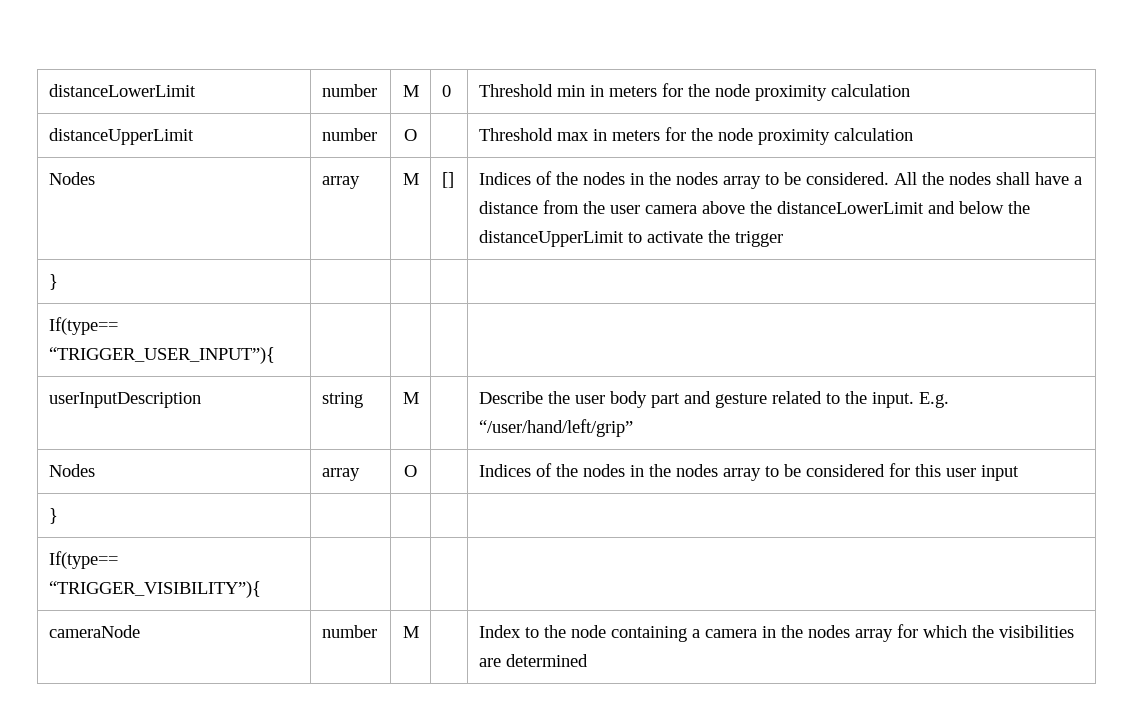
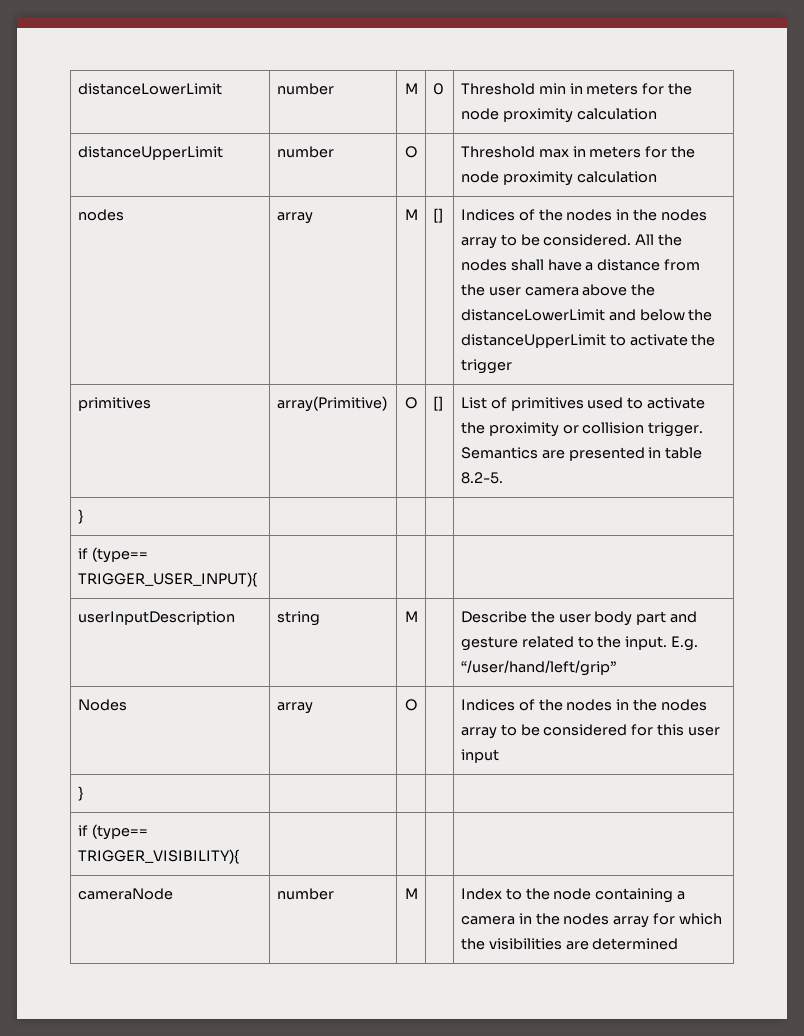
- Nodes | array | M | [] | Indices of the nodes in the nodes array to be considered. All the nodes shall have a distance from the user camera above the distanceLowerLimit and below the distanceUpperLimit to activate the trigger
+ nodes | array | M | [] | Indices of the nodes in the nodes array to be considered. All the nodes shall have a distance from the user camera above the distanceLowerLimit and below the distanceUpperLimit to activate the trigger
+ primitives | array(Primitive) | O | [] | List of primitives used to activate the proximity or collision trigger. Semantics are presented in table 8.2-5.
  } | | | |
- If(type== “TRIGGER_USER_INPUT”){ | | | |
+ if (type== TRIGGER_USER_INPUT){ | | | |
- If(type== “TRIGGER_VISIBILITY”){ | | | |
+ if (type== TRIGGER_VISIBILITY){ | | | |

